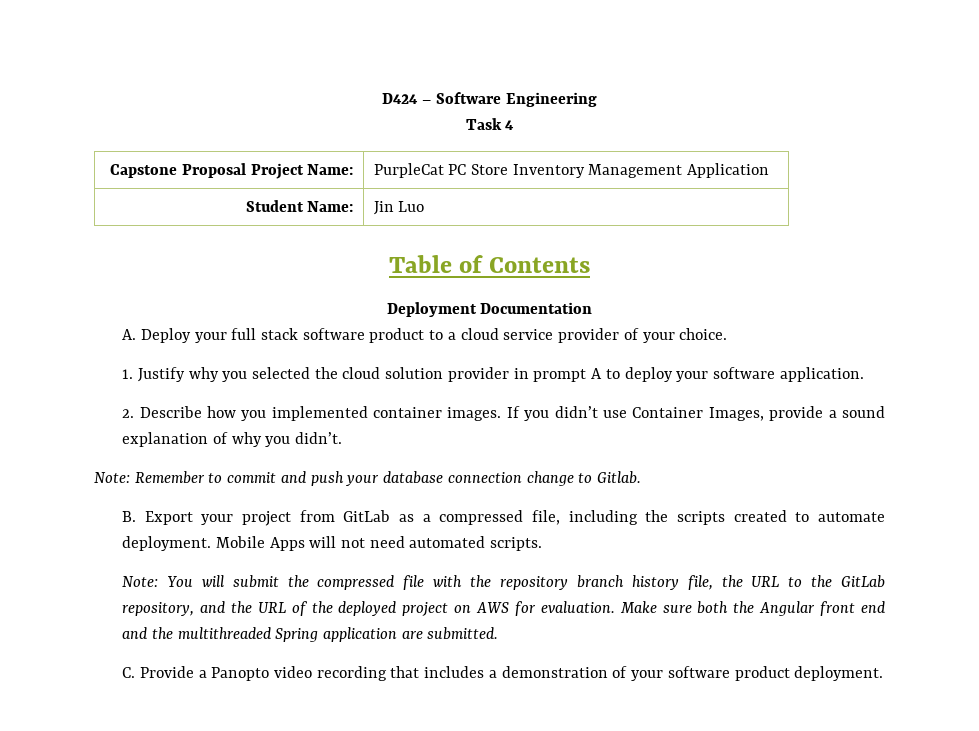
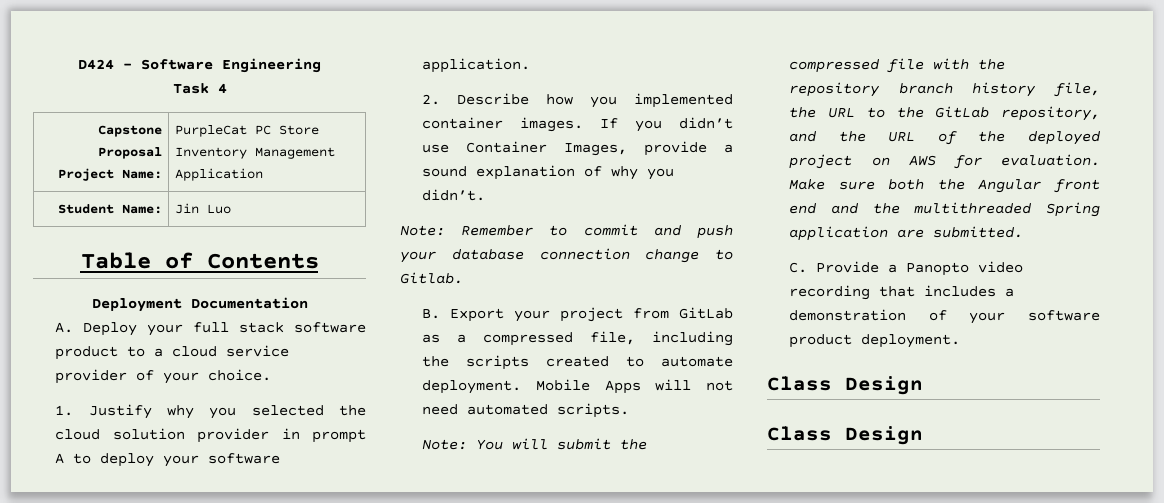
  C. Provide a Panopto video recording that includes a demonstration of your software product deployment.
+ Class Design
+ Class Design

